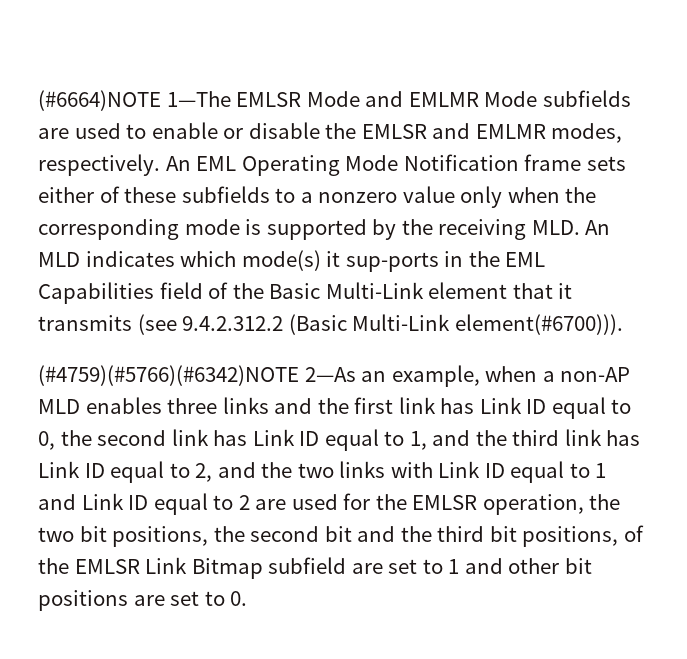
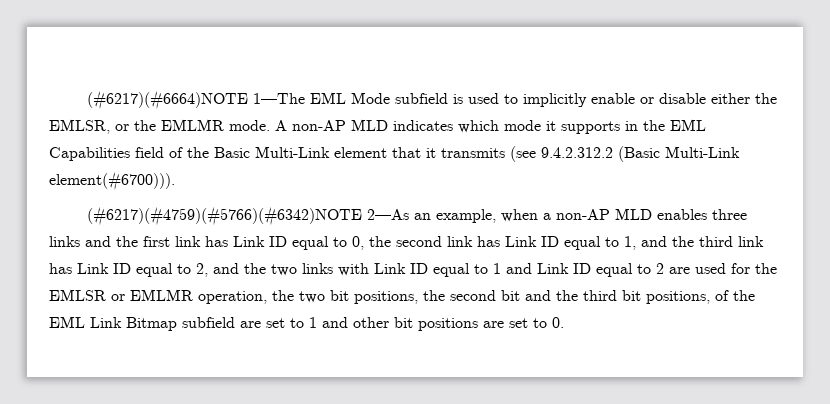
- (#6664)NOTE 1—The EMLSR Mode and EMLMR Mode subfields are used to enable or disable the EMLSR and EMLMR modes, respectively. An EML Operating Mode Notification frame sets either of these subfields to a nonzero value only when the corresponding mode is supported by the receiving MLD. An MLD indicates which mode(s) it sup-ports in the EML Capabilities field of the Basic Multi-Link element that it transmits (see 9.4.2.312.2 (Basic Multi-Link element(#6700))).
+ (#6217)(#6664)NOTE 1—The EML Mode subfield is used to implicitly enable or disable either the EMLSR, or the EMLMR mode. A non-AP MLD indicates which mode it supports in the EML Capabilities field of the Basic Multi-Link element that it transmits (see 9.4.2.312.2 (Basic Multi-Link element(#6700))).
- (#4759)(#5766)(#6342)NOTE 2—As an example, when a non-AP MLD enables three links and the first link has Link ID equal to 0, the second link has Link ID equal to 1, and the third link has Link ID equal to 2, and the two links with Link ID equal to 1 and Link ID equal to 2 are used for the EMLSR operation, the two bit positions, the second bit and the third bit positions, of the EMLSR Link Bitmap subfield are set to 1 and other bit positions are set to 0.
+ (#6217)(#4759)(#5766)(#6342)NOTE 2—As an example, when a non-AP MLD enables three links and the first link has Link ID equal to 0, the second link has Link ID equal to 1, and the third link has Link ID equal to 2, and the two links with Link ID equal to 1 and Link ID equal to 2 are used for the EMLSR or EMLMR operation, the two bit positions, the second bit and the third bit positions, of the EML Link Bitmap subfield are set to 1 and other bit positions are set to 0.

